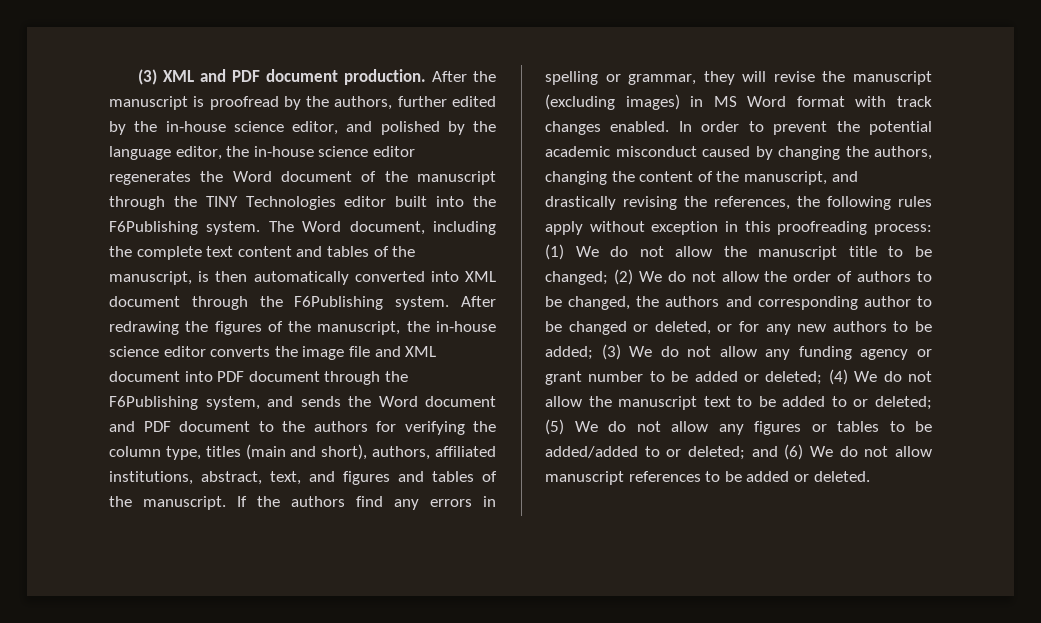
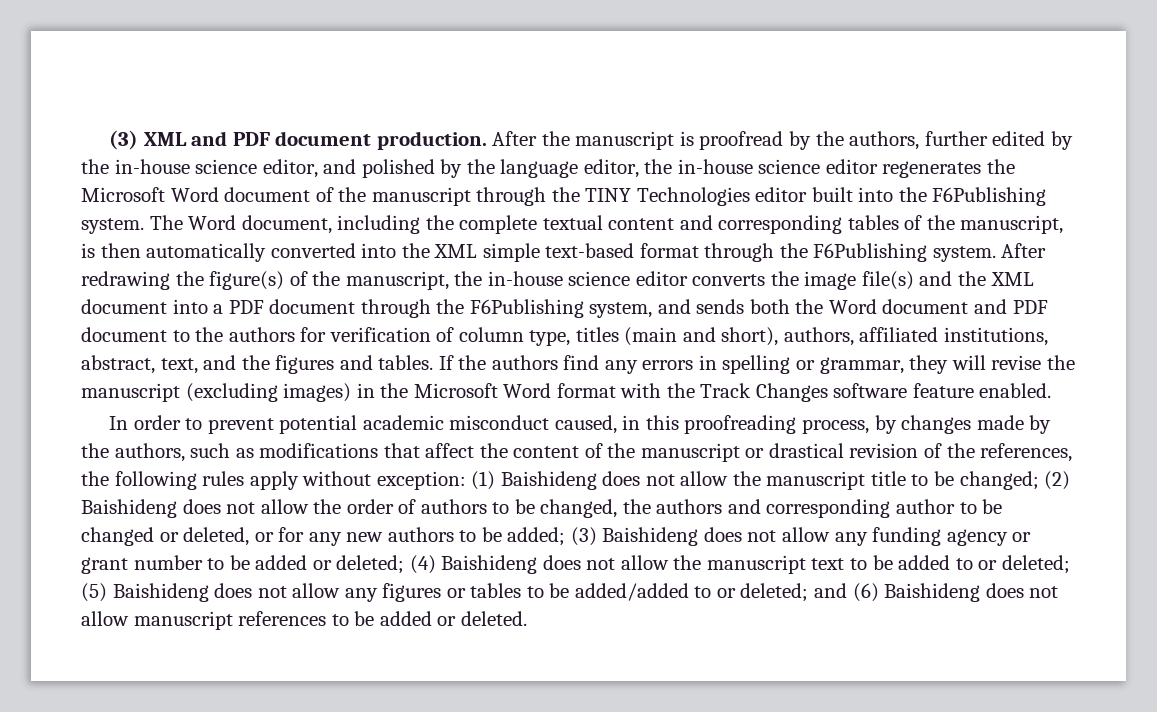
- After the manuscript is proofread by the authors, further edited by the in-house science editor, and polished by the language editor, the in-house science editor regenerates the Word document of the manuscript through the TINY Technologies editor built into the F6Publishing system.
+ After the manuscript is proofread by the authors, further edited by the in-house science editor, and polished by the language editor, the in-house science editor regenerates the Microsoft Word document of the manuscript through the TINY Technologies editor built into the F6Publishing system.
- The Word document, including the complete text content and tables of the manuscript, is then automatically converted into XML document through the F6Publishing system.
+ The Word document, including the complete textual content and corresponding tables of the manuscript, is then automatically converted into the XML simple text-based format through the F6Publishing system.
- After redrawing the figures of the manuscript, the in-house science editor converts the image file and XML document into PDF document through the F6Publishing system, and sends the Word document and PDF document to the authors for verifying the column type, titles (main and short), authors, affiliated institutions, abstract, text, and figures and tables of the manuscript.
+ After redrawing the figure(s) of the manuscript, the in-house science editor converts the image file(s) and the XML document into a PDF document through the F6Publishing system, and sends both the Word document and PDF document to the authors for verification of column type, titles (main and short), authors, affiliated institutions, abstract, text, and the figures and tables.
- If the authors find any errors in spelling or grammar, they will revise the manuscript (excluding images) in MS Word format with track changes enabled. In order to prevent the potential academic misconduct caused by changing the authors, changing the content of the manuscript, and drastically revising the references, the following rules apply without exception in this proofreading process: (1) We do not allow the manuscript title to be changed;
+ If the authors find any errors in spelling or grammar, they will revise the manuscript (excluding images) in the Microsoft Word format with the Track Changes software feature enabled.
+ In order to prevent potential academic misconduct caused, in this proofreading process, by changes made by the authors, such as modifications that affect the content of the manuscript or drastical revision of the references, the following rules apply without exception: (1) Baishideng does not allow the manuscript title to be changed;
- (2) We do not allow the order of authors to be changed, the authors and corresponding author to be changed or deleted, or for any new authors to be added;
+ (2) Baishideng does not allow the order of authors to be changed, the authors and corresponding author to be changed or deleted, or for any new authors to be added;
- (3) We do not allow any funding agency or grant number to be added or deleted;
+ (3) Baishideng does not allow any funding agency or grant number to be added or deleted;
- (4) We do not allow the manuscript text to be added to or deleted;
+ (4) Baishideng does not allow the manuscript text to be added to or deleted;
- (5) We do not allow any figures or tables to be added/added to or deleted;
+ (5) Baishideng does not allow any figures or tables to be added/added to or deleted;
- and (6) We do not allow manuscript references to be added or deleted.
+ and (6) Baishideng does not allow manuscript references to be added or deleted.

